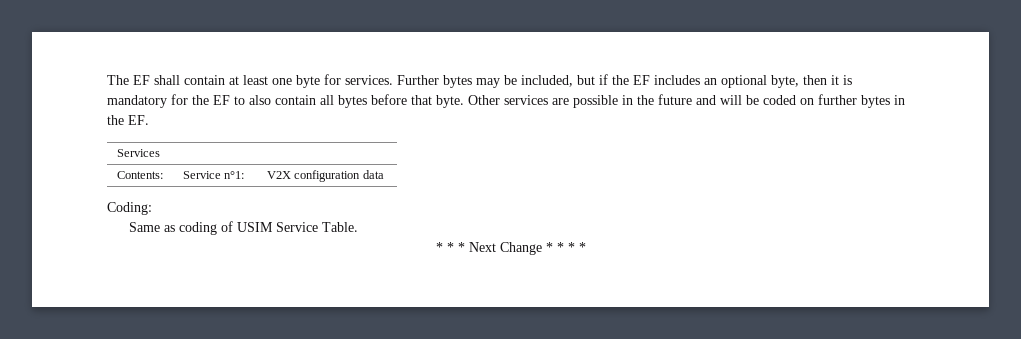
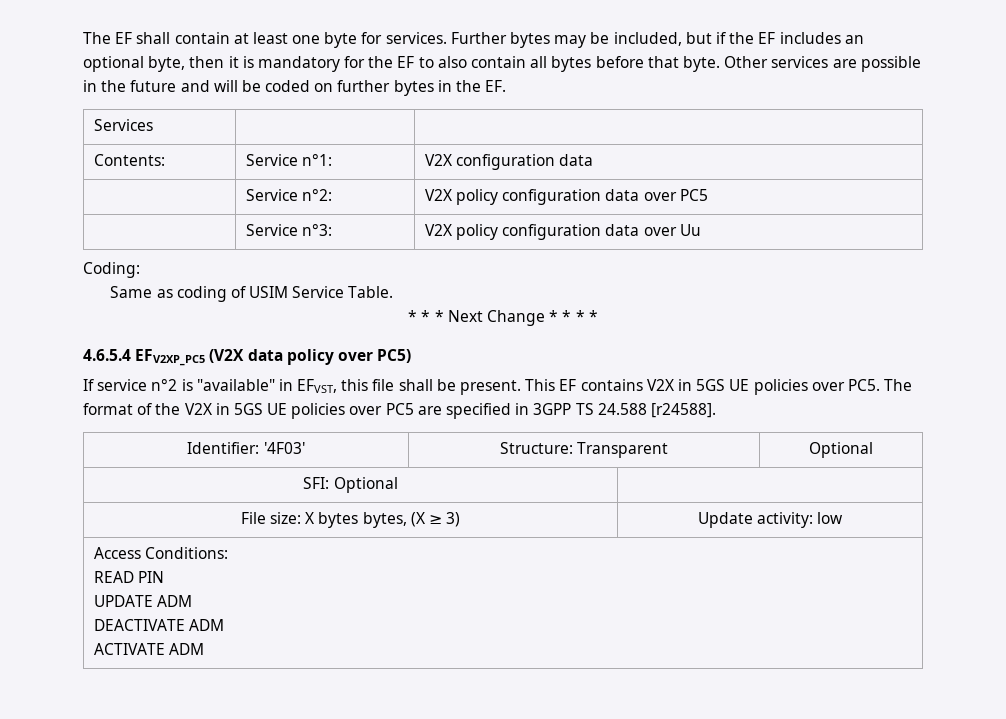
+ | Service n°2: | V2X policy configuration data over PC5
+ | Service n°3: | V2X policy configuration data over Uu
+ 4.6.5.4 EFV2XP_PC5 (V2X data policy over PC5)
+ If service n°2 is "available" in EFVST, this file shall be present. This EF contains V2X in 5GS UE policies over PC5. The format of the V2X in 5GS UE policies over PC5 are specified in 3GPP TS 24.588 [r24588].
+ Identifier: '4F03' | Structure: Transparent | Optional
+ SFI: Optional |
+ File size: X bytes bytes, (X ≥ 3) | Update activity: low
+ Access Conditions:
+ READ PIN
+ UPDATE ADM
+ DEACTIVATE ADM
+ ACTIVATE ADM

